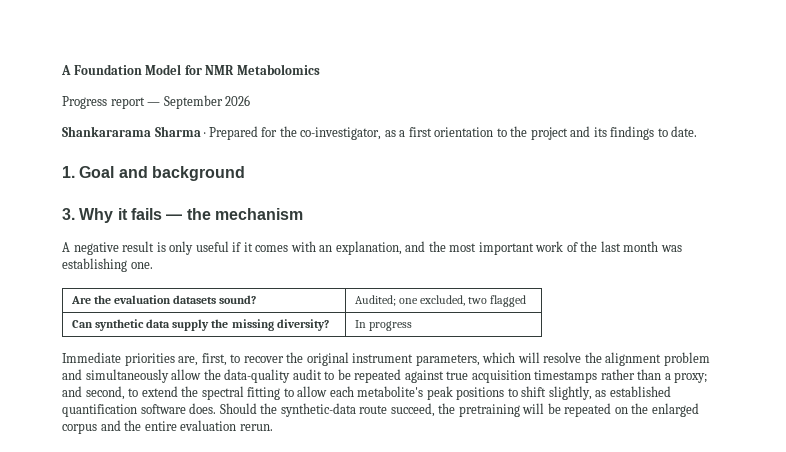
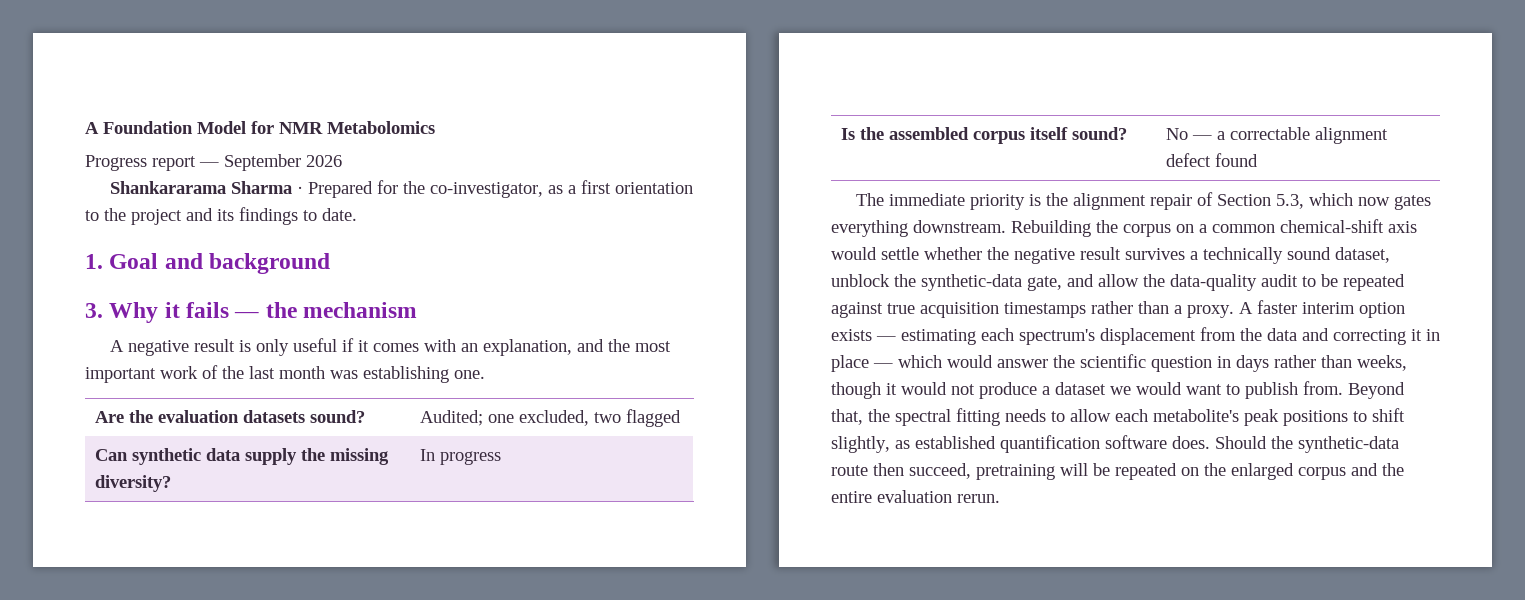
- Immediate priorities are, first, to recover the original instrument parameters, which will resolve the alignment problem and simultaneously allow the data-quality audit to be repeated against true acquisition timestamps rather than a proxy; and second, to extend the spectral fitting to allow each metabolite's peak positions to shift slightly, as established quantification software does.
+ Is the assembled corpus itself sound? | No — a correctable alignment defect found
+ The immediate priority is the alignment repair of Section 5.3, which now gates everything downstream. Rebuilding the corpus on a common chemical-shift axis would settle whether the negative result survives a technically sound dataset, unblock the synthetic-data gate, and allow the data-quality audit to be repeated against true acquisition timestamps rather than a proxy. A faster interim option exists — estimating each spectrum's displacement from the data and correcting it in place — which would answer the scientific question in days rather than weeks, though it would not produce a dataset we would want to publish from. Beyond that, the spectral fitting needs to allow each metabolite's peak positions to shift slightly, as established quantification software does.
- Should the synthetic-data route succeed, the pretraining will be repeated on the enlarged corpus and the entire evaluation rerun.
+ Should the synthetic-data route then succeed, pretraining will be repeated on the enlarged corpus and the entire evaluation rerun.

